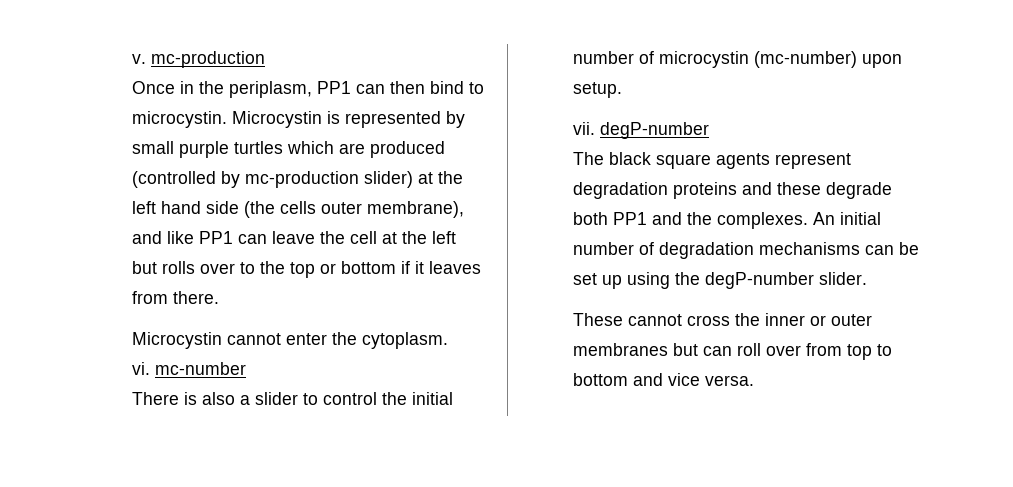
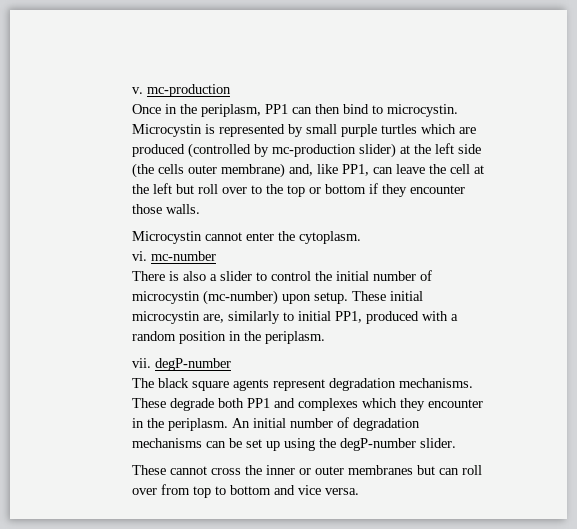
- Microcystin is represented by small purple turtles which are produced (controlled by mc-production slider) at the left hand side (the cells outer membrane), and like PP1 can leave the cell at the left but rolls over to the top or bottom if it leaves from there.
+ Microcystin is represented by small purple turtles which are produced (controlled by mc-production slider) at the left side (the cells outer membrane) and, like PP1, can leave the cell at the left but roll over to the top or bottom if they encounter those walls.
+ These initial microcystin are, similarly to initial PP1, produced with a random position in the periplasm.
- The black square agents represent degradation proteins and these degrade both PP1 and the complexes.
+ The black square agents represent degradation mechanisms. These degrade both PP1 and complexes which they encounter in the periplasm.

